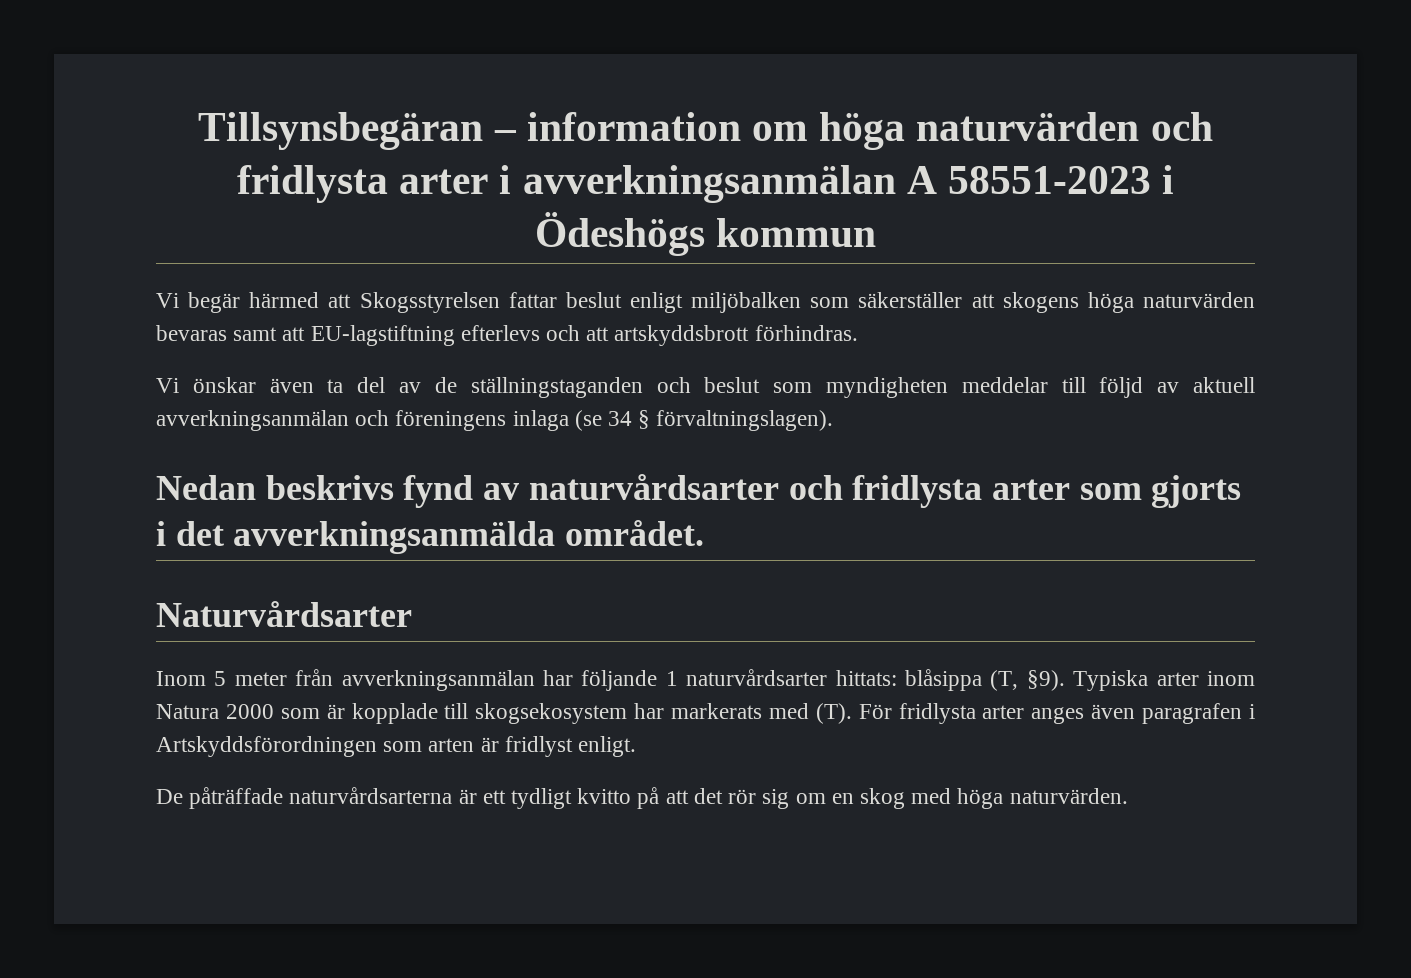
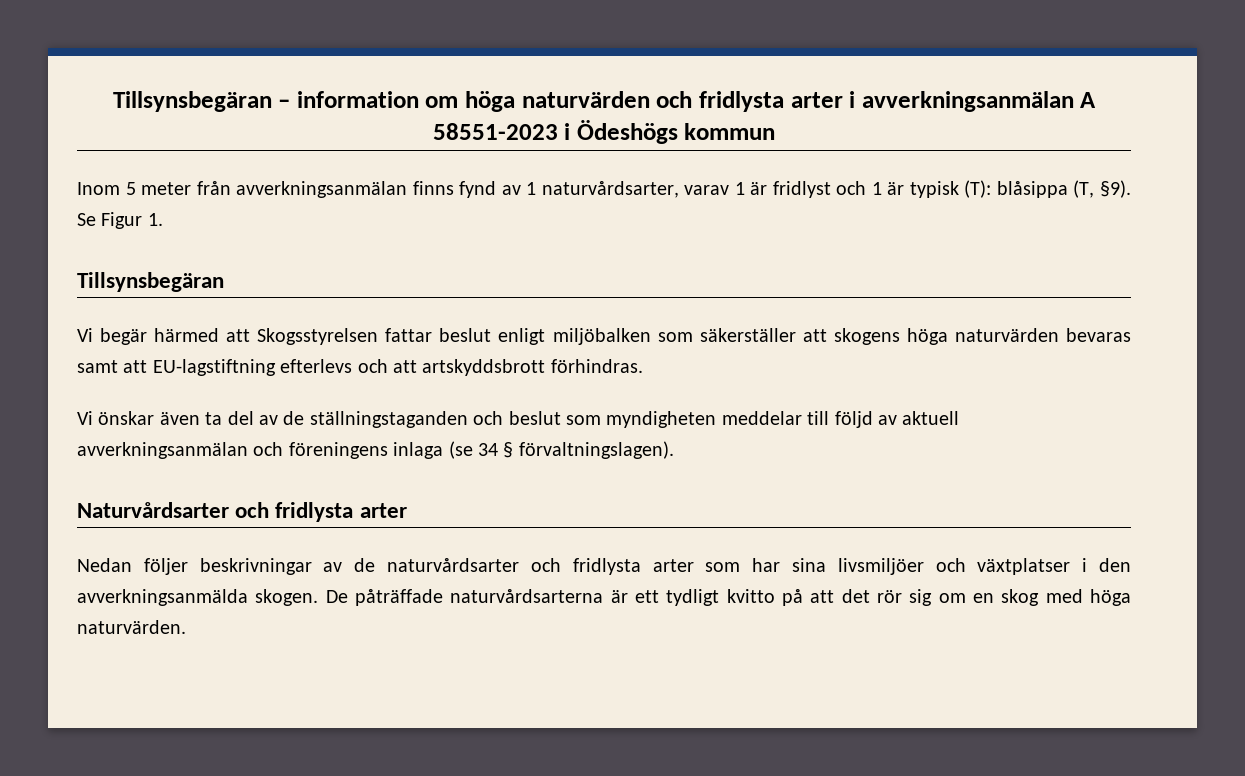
+ Inom 5 meter från avverkningsanmälan finns fynd av 1 naturvårdsarter, varav 1 är fridlyst och 1 är typisk (T): blåsippa (T, §9). Se Figur 1.
+ Tillsynsbegäran
- Nedan beskrivs fynd av naturvårdsarter och fridlysta arter som gjorts i det avverkningsanmälda området.
- Naturvårdsarter
- Inom 5 meter från avverkningsanmälan har följande 1 naturvårdsarter hittats: blåsippa (T, §9). Typiska arter inom Natura 2000 som är kopplade till skogsekosystem har markerats med (T). För fridlysta arter anges även paragrafen i Artskyddsförordningen som arten är fridlyst enligt.
- De påträffade naturvårdsarterna är ett tydligt kvitto på att det rör sig om en skog med höga naturvärden.
+ Naturvårdsarter och fridlysta arter
+ Nedan följer beskrivningar av de naturvårdsarter och fridlysta arter som har sina livsmiljöer och växtplatser i den avverkningsanmälda skogen. De påträffade naturvårdsarterna är ett tydligt kvitto på att det rör sig om en skog med höga naturvärden.

